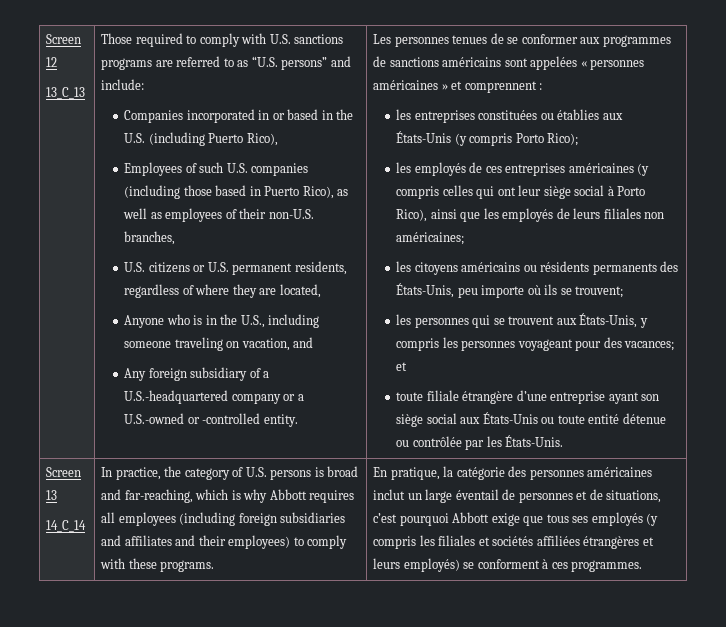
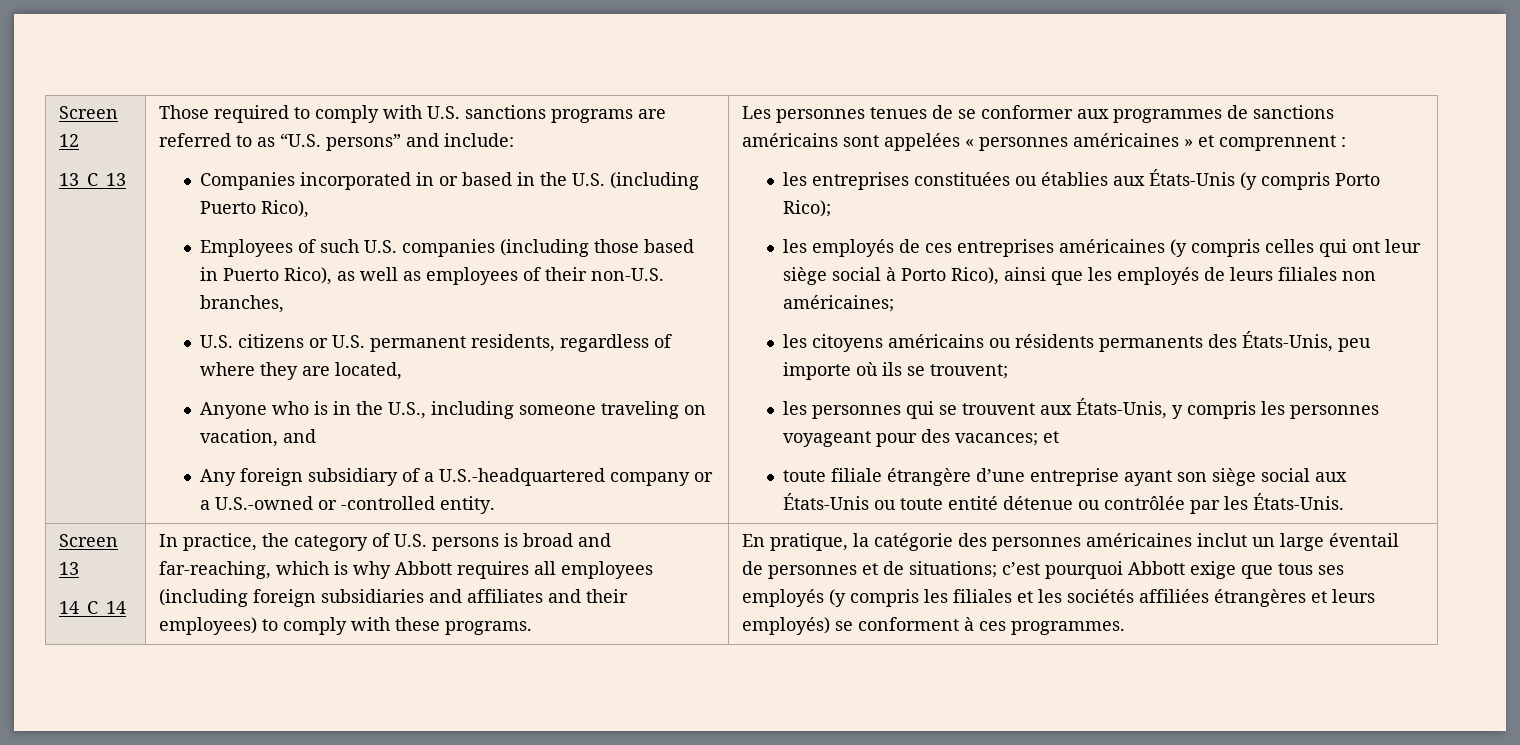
- En pratique, la catégorie des personnes américaines inclut un large éventail de personnes et de situations, c’est pourquoi Abbott exige que tous ses employés (y compris les filiales et sociétés affiliées étrangères et leurs employés) se conforment à ces programmes.
+ En pratique, la catégorie des personnes américaines inclut un large éventail de personnes et de situations; c’est pourquoi Abbott exige que tous ses employés (y compris les filiales et les sociétés affiliées étrangères et leurs employés) se conforment à ces programmes.

